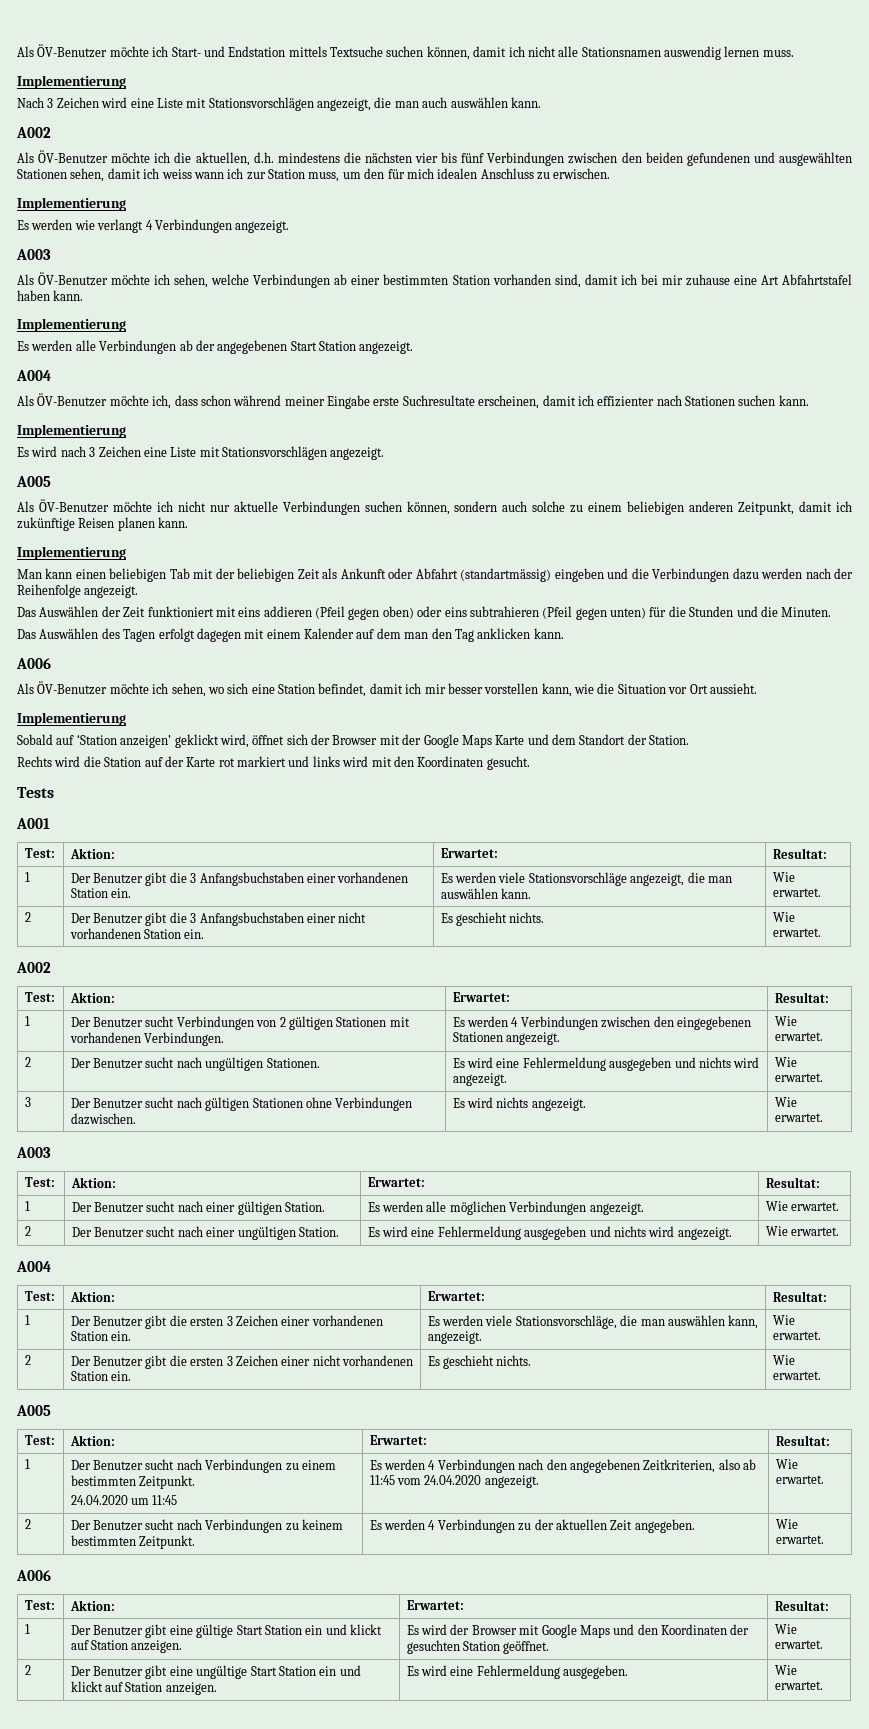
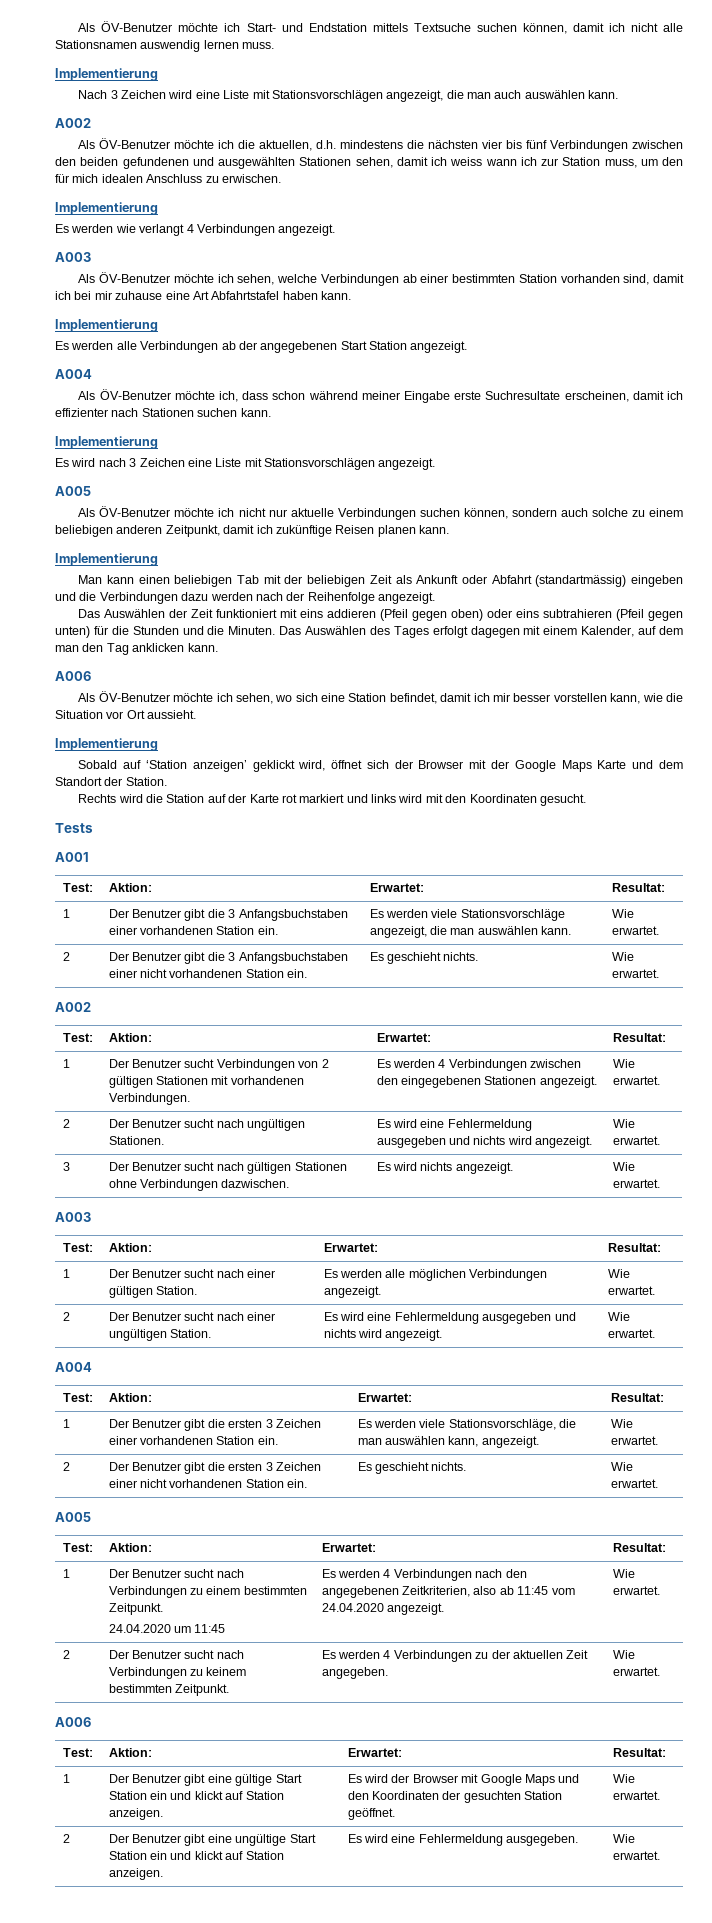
- Das Auswählen der Zeit funktioniert mit eins addieren (Pfeil gegen oben) oder eins subtrahieren (Pfeil gegen unten) für die Stunden und die Minuten.
- Das Auswählen des Tagen erfolgt dagegen mit einem Kalender auf dem man den Tag anklicken kann.
+ Das Auswählen der Zeit funktioniert mit eins addieren (Pfeil gegen oben) oder eins subtrahieren (Pfeil gegen unten) für die Stunden und die Minuten. Das Auswählen des Tages erfolgt dagegen mit einem Kalender, auf dem man den Tag anklicken kann.

